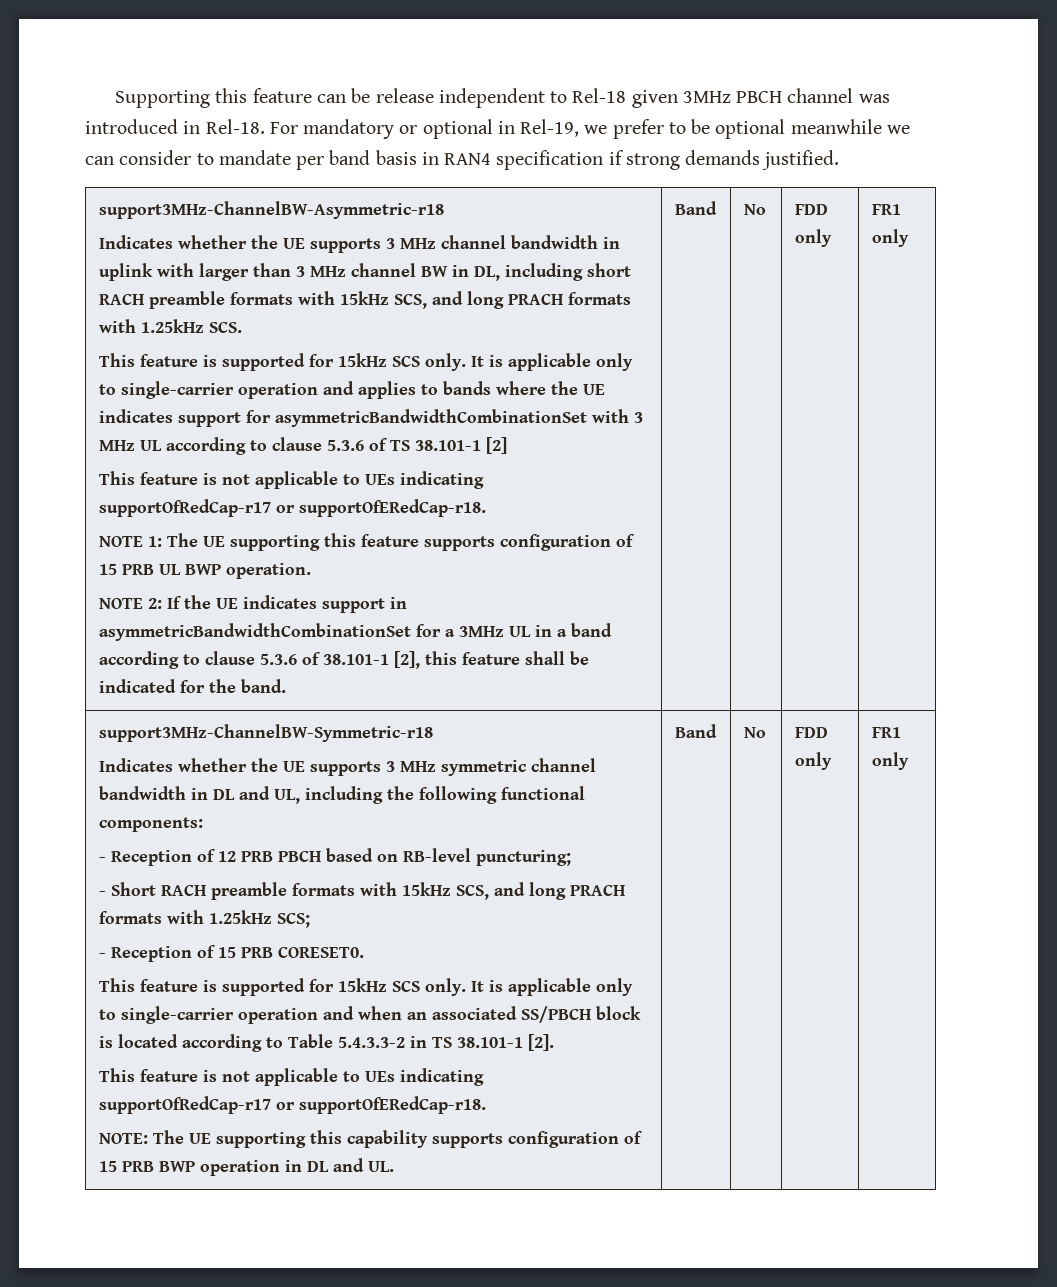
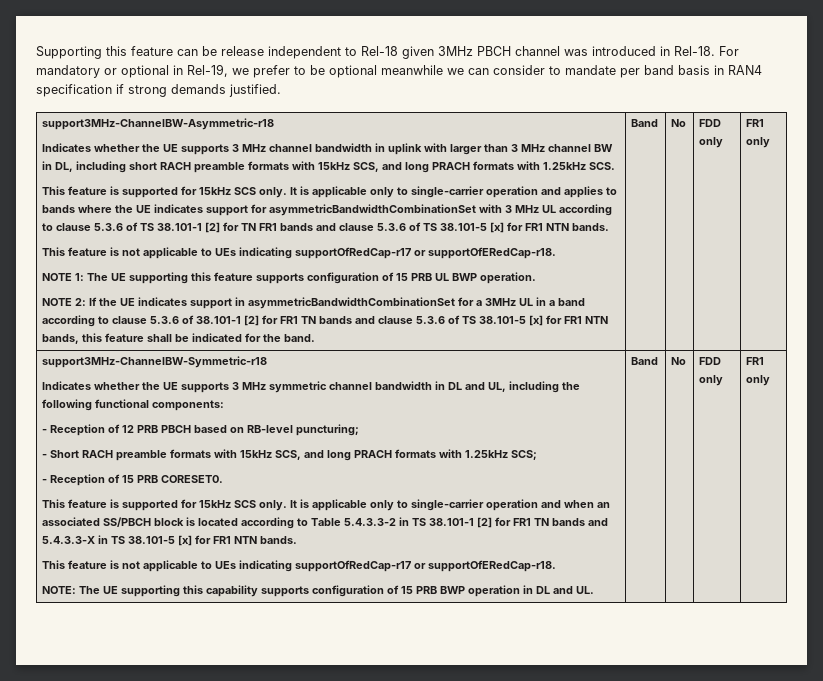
- It is applicable only to single-carrier operation and applies to bands where the UE indicates support for asymmetricBandwidthCombinationSet with 3 MHz UL according to clause 5.3.6 of TS 38.101-1 [2]
+ It is applicable only to single-carrier operation and applies to bands where the UE indicates support for asymmetricBandwidthCombinationSet with 3 MHz UL according to clause 5.3.6 of TS 38.101-1 [2] for TN FR1 bands and clause 5.3.6 of TS 38.101-5 [x] for FR1 NTN bands.
- NOTE 2: If the UE indicates support in asymmetricBandwidthCombinationSet for a 3MHz UL in a band according to clause 5.3.6 of 38.101-1 [2], this feature shall be indicated for the band.
+ NOTE 2: If the UE indicates support in asymmetricBandwidthCombinationSet for a 3MHz UL in a band according to clause 5.3.6 of 38.101-1 [2] for FR1 TN bands and clause 5.3.6 of TS 38.101-5 [x] for FR1 NTN bands, this feature shall be indicated for the band.
- It is applicable only to single-carrier operation and when an associated SS/PBCH block is located according to Table 5.4.3.3-2 in TS 38.101-1 [2].
+ It is applicable only to single-carrier operation and when an associated SS/PBCH block is located according to Table 5.4.3.3-2 in TS 38.101-1 [2] for FR1 TN bands and 5.4.3.3-X in TS 38.101-5 [x] for FR1 NTN bands.

